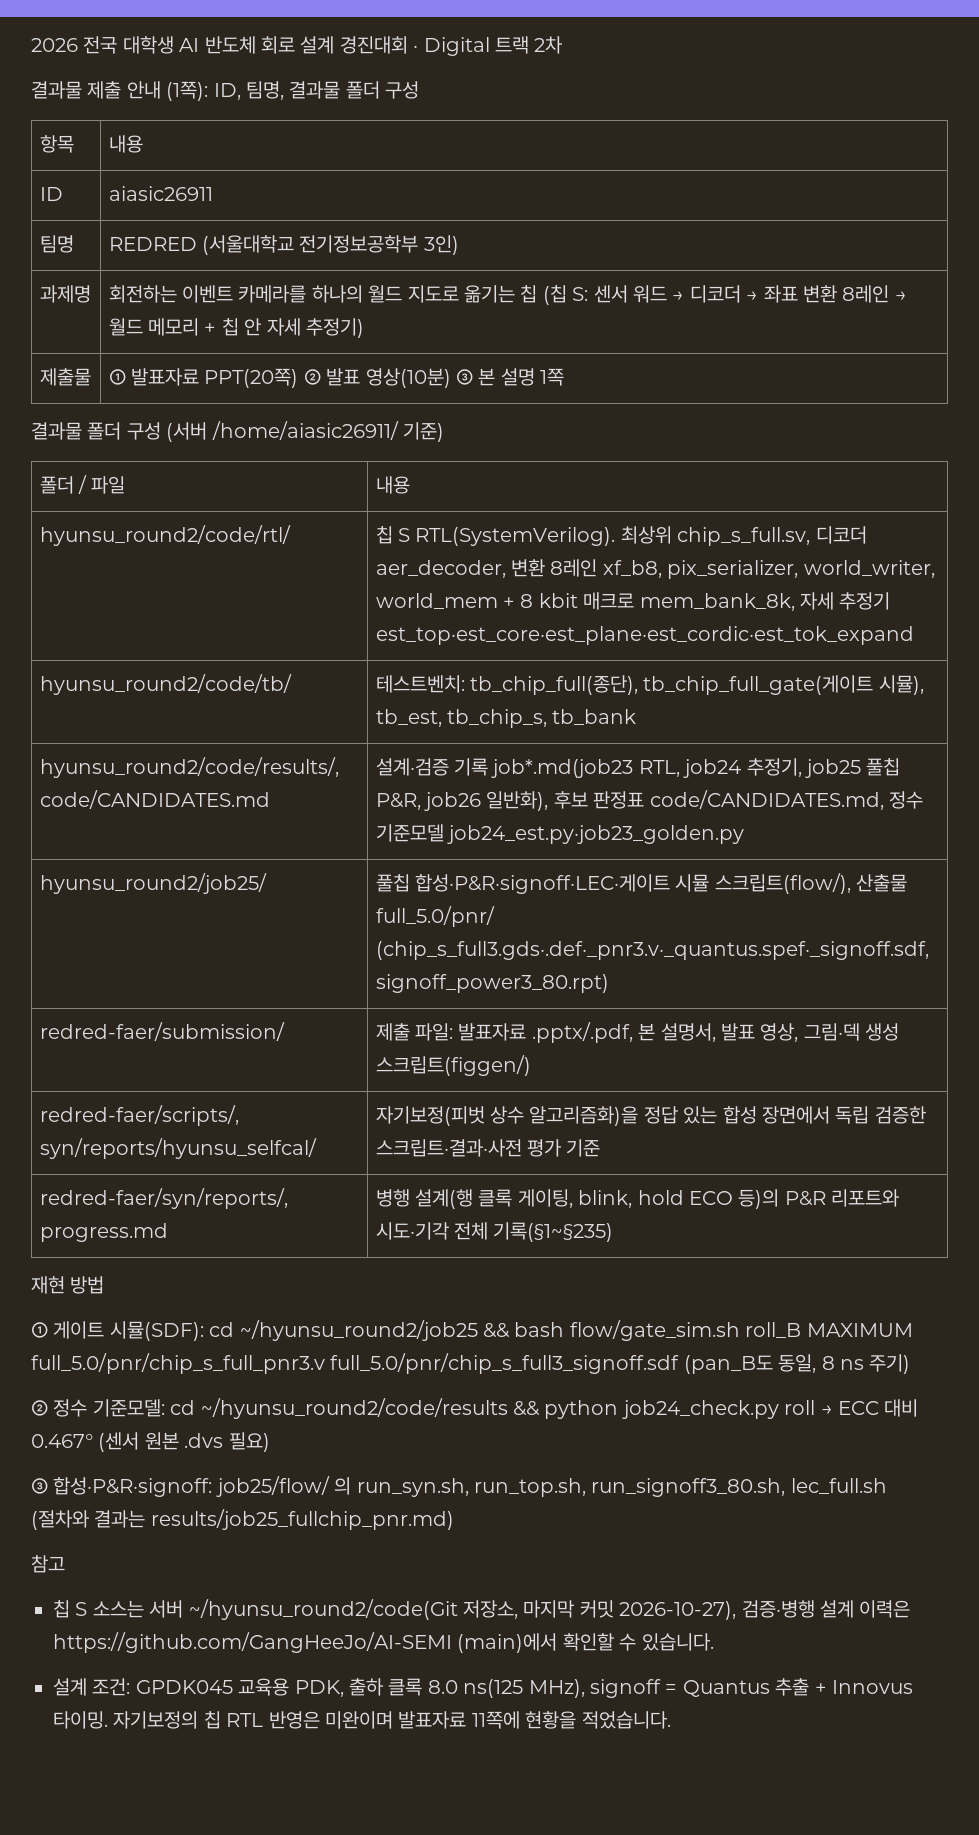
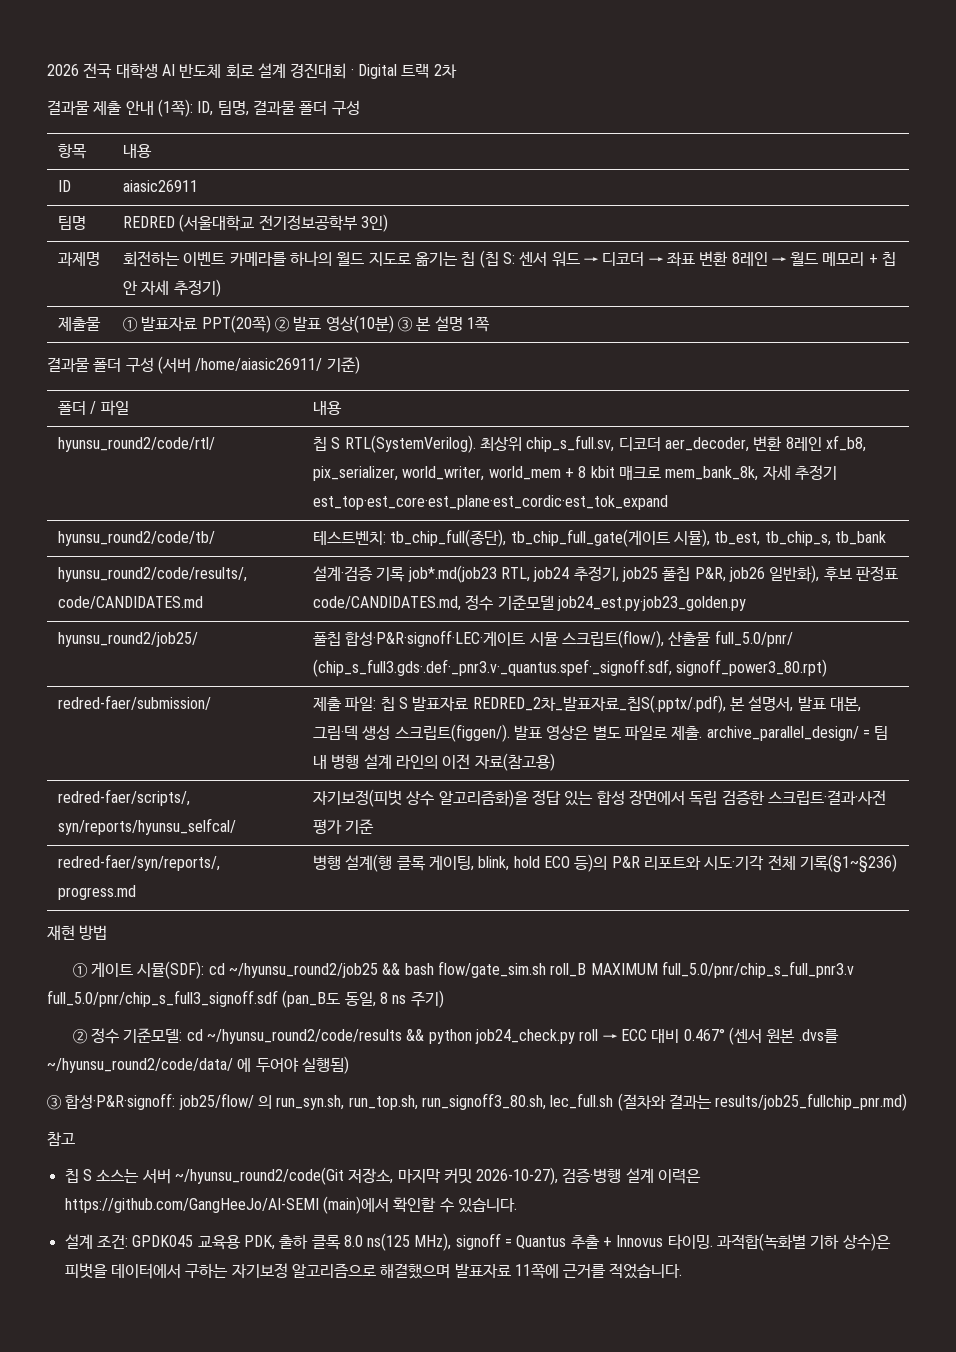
- redred-faer/submission/ | 제출 파일: 발표자료 .pptx/.pdf, 본 설명서, 발표 영상, 그림·덱 생성 스크립트(figgen/)
+ redred-faer/submission/ | 제출 파일: 칩 S 발표자료 REDRED_2차_발표자료_칩S(.pptx/.pdf), 본 설명서, 발표 대본, 그림·덱 생성 스크립트(figgen/). 발표 영상은 별도 파일로 제출. archive_parallel_design/ = 팀 내 병행 설계 라인의 이전 자료(참고용)
- redred-faer/syn/reports/, progress.md | 병행 설계(행 클록 게이팅, blink, hold ECO 등)의 P&R 리포트와 시도·기각 전체 기록(§1~§235)
+ redred-faer/syn/reports/, progress.md | 병행 설계(행 클록 게이팅, blink, hold ECO 등)의 P&R 리포트와 시도·기각 전체 기록(§1~§236)
- ② 정수 기준모델: cd ~/hyunsu_round2/code/results && python job24_check.py roll → ECC 대비 0.467° (센서 원본 .dvs 필요)
+ ② 정수 기준모델: cd ~/hyunsu_round2/code/results && python job24_check.py roll → ECC 대비 0.467° (센서 원본 .dvs를 ~/hyunsu_round2/code/data/ 에 두어야 실행됨)
- 자기보정의 칩 RTL 반영은 미완이며 발표자료 11쪽에 현황을 적었습니다.
+ 과적합(녹화별 기하 상수)은 피벗을 데이터에서 구하는 자기보정 알고리즘으로 해결했으며 발표자료 11쪽에 근거를 적었습니다.

